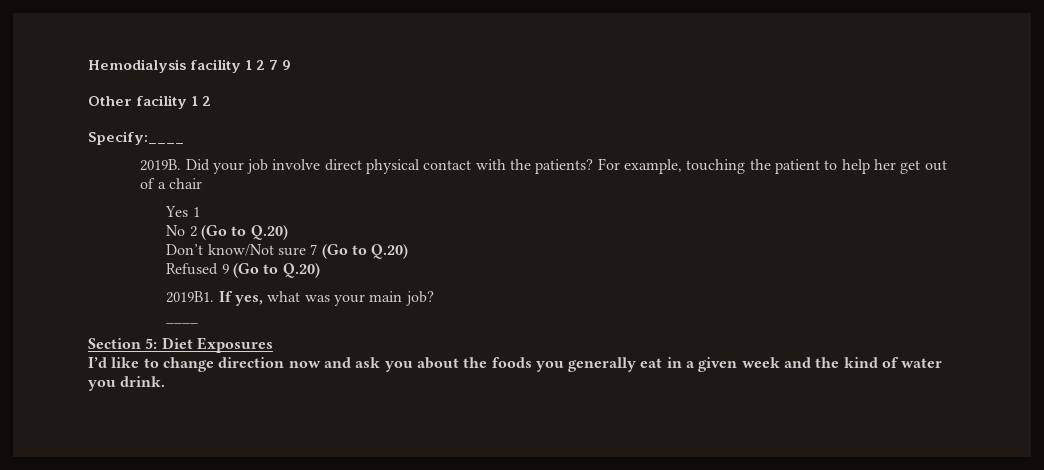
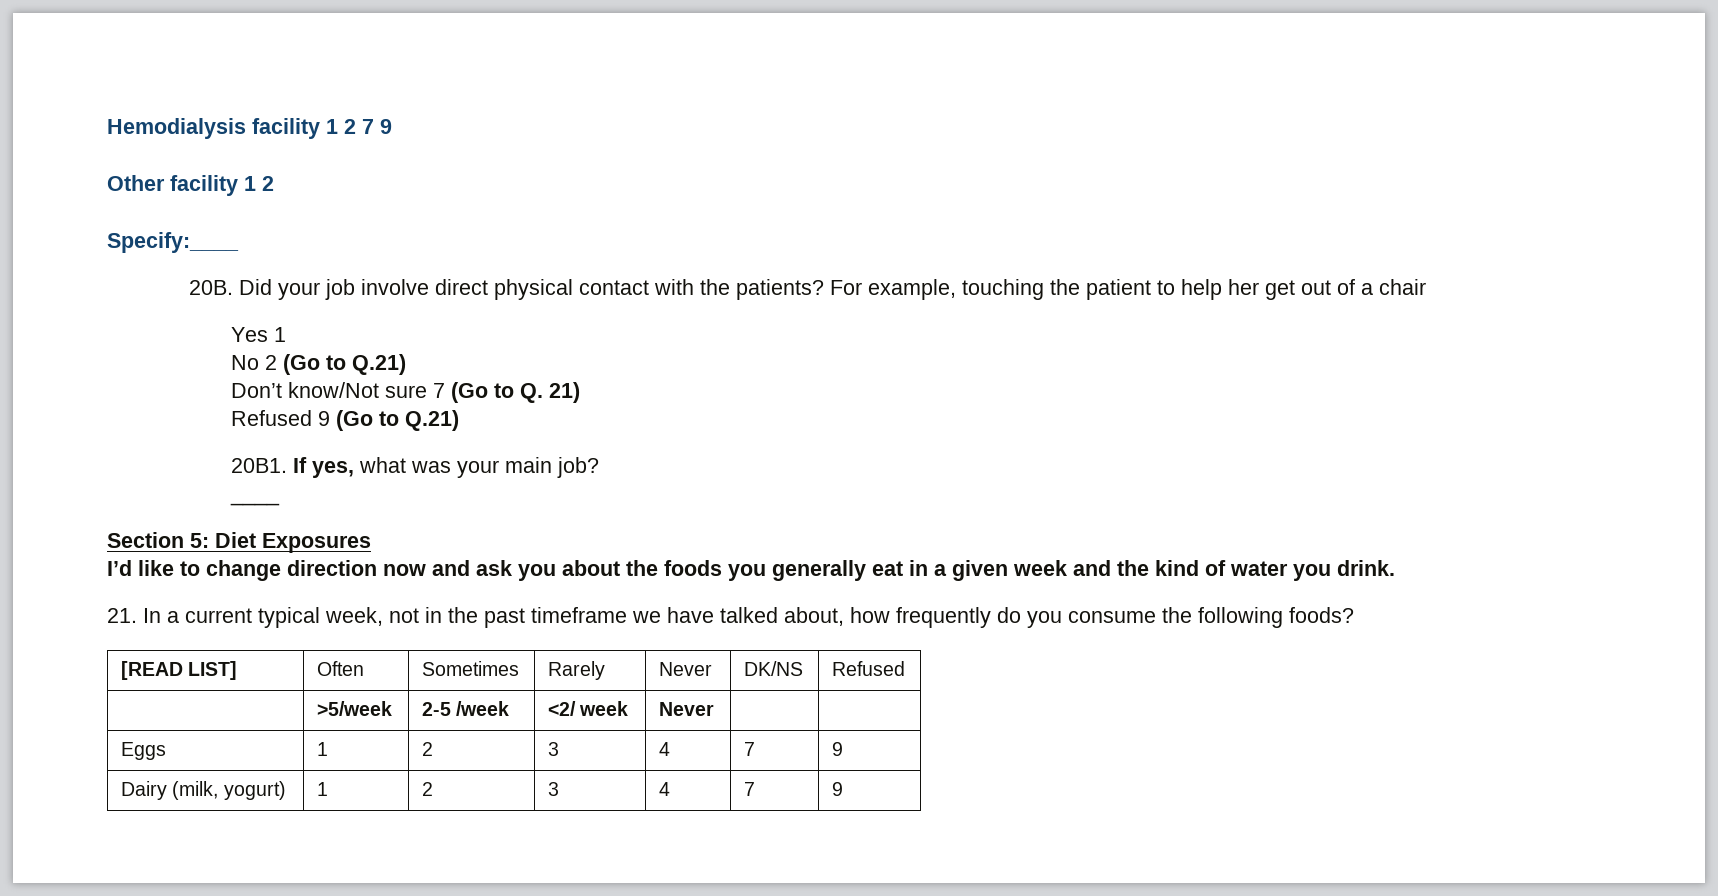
- 2019B.
+ 20B.
- No 2 (Go to Q.20)
+ No 2 (Go to Q.21)
- Don’t know/Not sure 7 (Go to Q.20)
+ Don’t know/Not sure 7 (Go to Q. 21)
- Refused 9 (Go to Q.20)
- 2019B1.
+ Refused 9 (Go to Q.21)
+ 20B1.
+ 21. In a current typical week, not in the past timeframe we have talked about, how frequently do you consume the following foods?
+ [READ LIST] | Often | Sometimes | Rarely | Never | DK/NS | Refused
+ | >5/week | 2-5 /week | <2/ week | Never | |
+ Eggs | 1 | 2 | 3 | 4 | 7 | 9
+ Dairy (milk, yogurt) | 1 | 2 | 3 | 4 | 7 | 9

